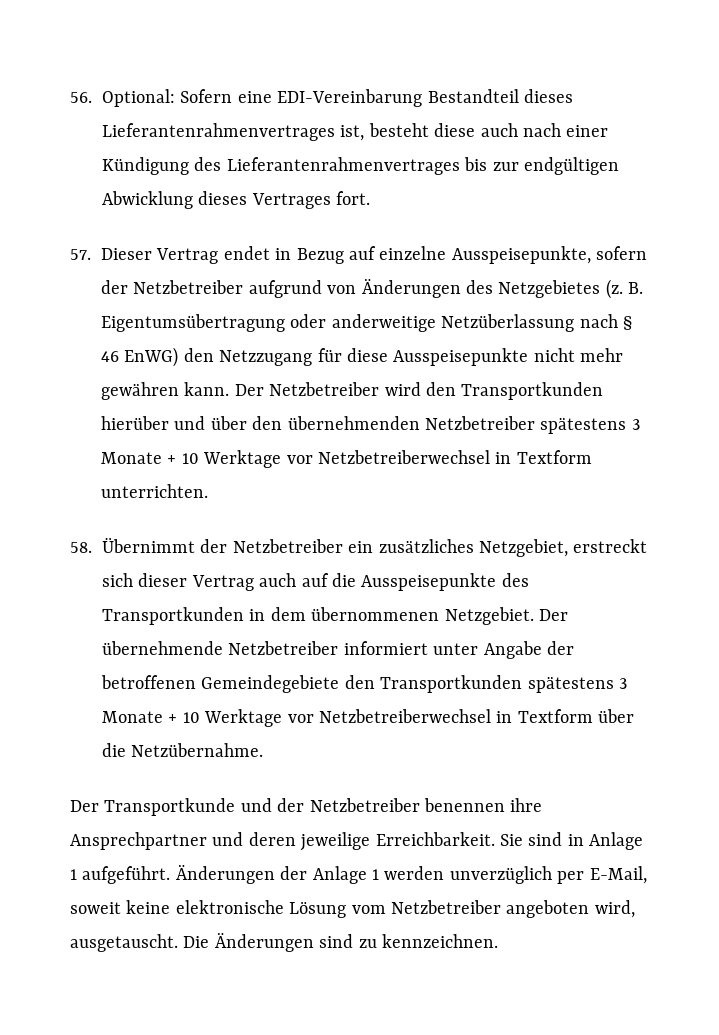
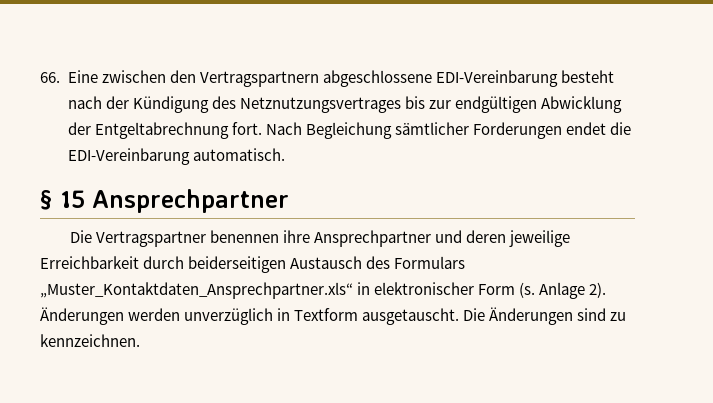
- 56. Optional: Sofern eine EDI-Vereinbarung Bestandteil dieses Lieferantenrahmenvertrages ist, besteht diese auch nach einer Kündigung des Lieferantenrahmenvertrages bis zur endgültigen Abwicklung dieses Vertrages fort.
- 57. Dieser Vertrag endet in Bezug auf einzelne Ausspeisepunkte, sofern der Netzbetreiber aufgrund von Änderungen des Netzgebietes (z. B. Eigentumsübertragung oder anderweitige Netzüberlassung nach § 46 EnWG) den Netzzugang für diese Ausspeisepunkte nicht mehr gewähren kann. Der Netzbetreiber wird den Transportkunden hierüber und über den übernehmenden Netzbetreiber spätestens 3 Monate + 10 Werktage vor Netzbetreiberwechsel in Textform unterrichten.
- 58. Übernimmt der Netzbetreiber ein zusätzliches Netzgebiet, erstreckt sich dieser Vertrag auch auf die Ausspeisepunkte des Transportkunden in dem übernommenen Netzgebiet. Der übernehmende Netzbetreiber informiert unter Angabe der betroffenen Gemeindegebiete den Transportkunden spätestens 3 Monate + 10 Werktage vor Netzbetreiberwechsel in Textform über die Netzübernahme.
- Der Transportkunde und der Netzbetreiber benennen ihre Ansprechpartner und deren jeweilige Erreichbarkeit. Sie sind in Anlage 1 aufgeführt. Änderungen der Anlage 1 werden unverzüglich per E-Mail, soweit keine elektronische Lösung vom Netzbetreiber angeboten wird, ausgetauscht.
+ 66. Eine zwischen den Vertragspartnern abgeschlossene EDI-Vereinbarung besteht nach der Kündigung des Netznutzungsvertrages bis zur endgültigen Abwicklung der Entgeltabrechnung fort. Nach Begleichung sämtlicher Forderungen endet die EDI-Vereinbarung automatisch.
+ § 15 Ansprechpartner
+ Die Vertragspartner benennen ihre Ansprechpartner und deren jeweilige Erreichbarkeit durch beiderseitigen Austausch des Formulars „Muster_Kontaktdaten_Ansprechpartner.xls“ in elektronischer Form (s. Anlage 2). Änderungen werden unverzüglich in Textform ausgetauscht.

